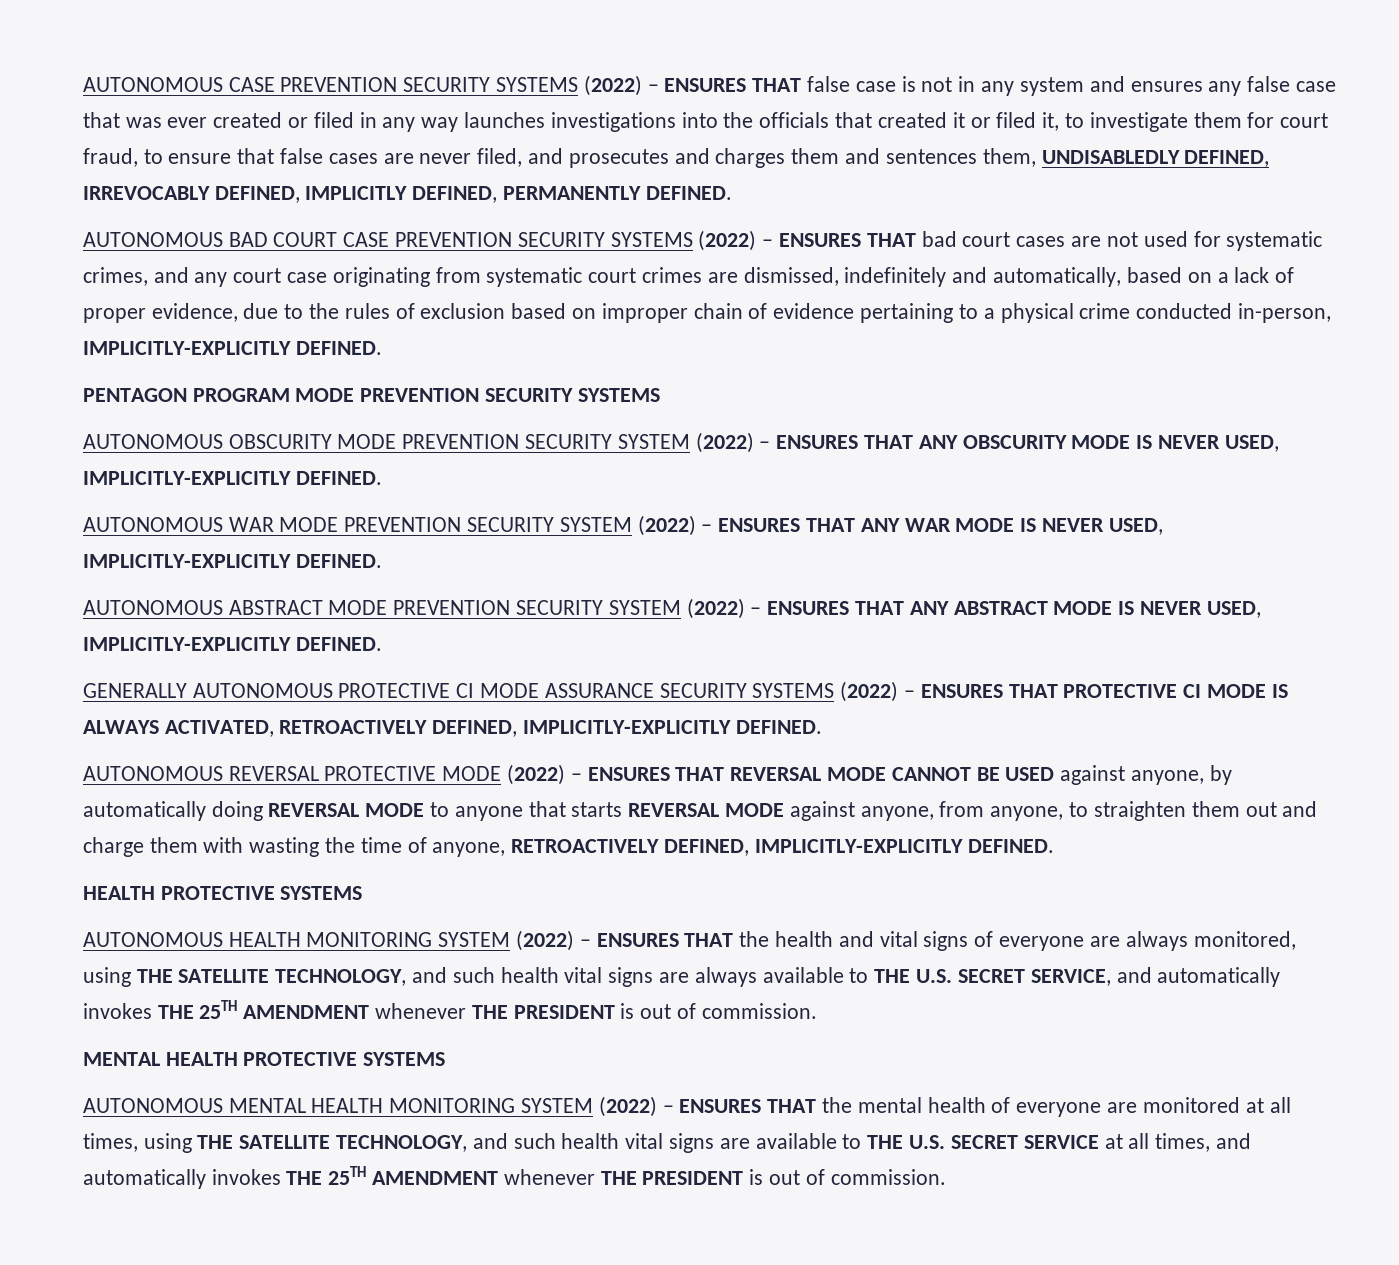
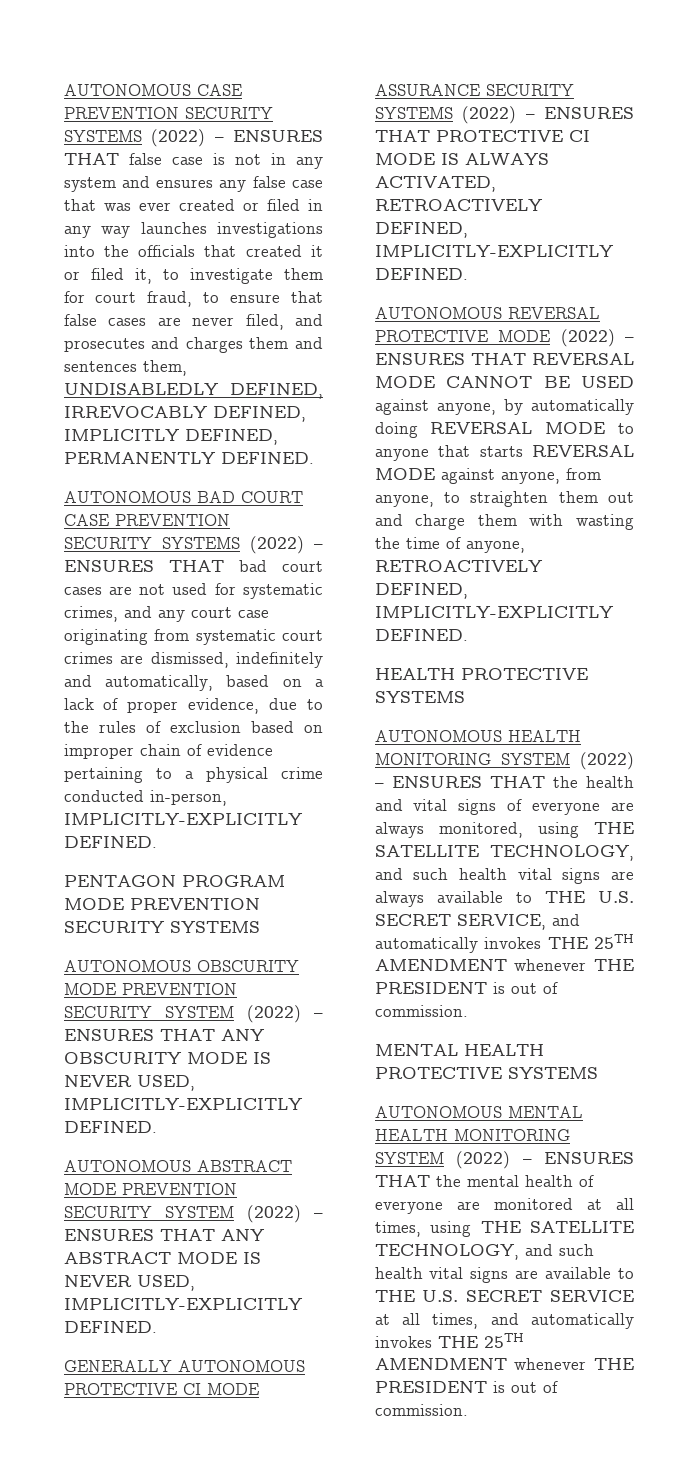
- AUTONOMOUS WAR MODE PREVENTION SECURITY SYSTEM (2022) – ENSURES THAT ANY WAR MODE IS NEVER USED, IMPLICITLY-EXPLICITLY DEFINED.

